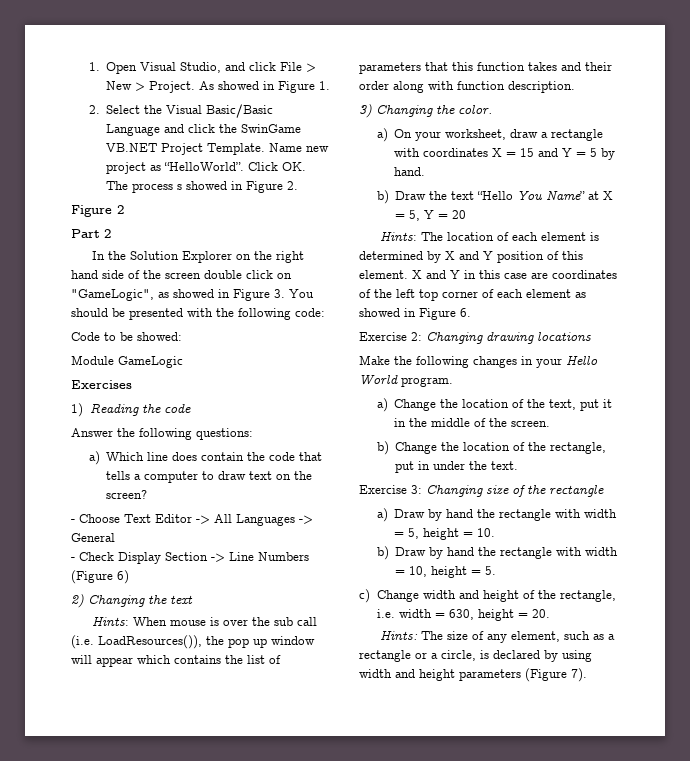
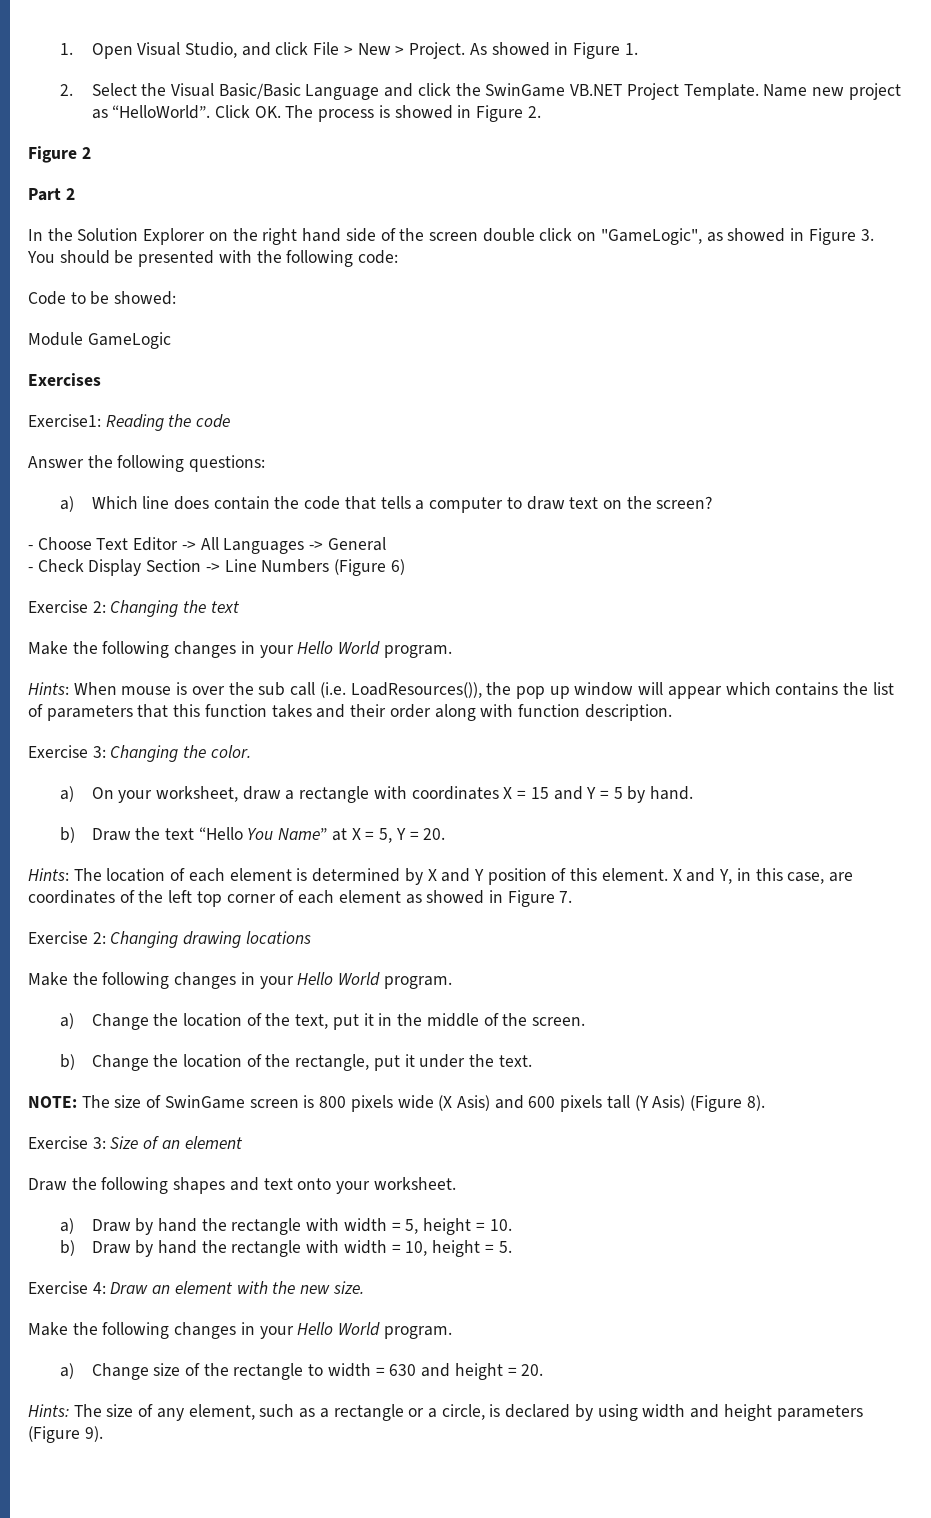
- Click OK. The process s showed in Figure 2.
+ Click OK. The process is showed in Figure 2.
- 1) Reading the code
+ Exercise1: Reading the code
- 2) Changing the text
+ Exercise 2: Changing the text
+ Make the following changes in your Hello World program.
- 3) Changing the color.
+ Exercise 3: Changing the color.
- b) Draw the text “Hello You Name” at X = 5, Y = 20
+ b) Draw the text “Hello You Name” at X = 5, Y = 20.
- X and Y in this case are coordinates of the left top corner of each element as showed in Figure 6.
+ X and Y, in this case, are coordinates of the left top corner of each element as showed in Figure 7.
- b) Change the location of the rectangle, put in under the text.
+ b) Change the location of the rectangle, put it under the text.
- Exercise 3: Changing size of the rectangle
+ NOTE: The size of SwinGame screen is 800 pixels wide (X Asis) and 600 pixels tall (Y Asis) (Figure 8).
+ Exercise 3: Size of an element
+ Draw the following shapes and text onto your worksheet.
- c) Change width and height of the rectangle, i.e. width = 630, height = 20.
+ Exercise 4: Draw an element with the new size.
+ Make the following changes in your Hello World program.
+ a) Change size of the rectangle to width = 630 and height = 20.
- Hints: The size of any element, such as a rectangle or a circle, is declared by using width and height parameters (Figure 7).
+ Hints: The size of any element, such as a rectangle or a circle, is declared by using width and height parameters (Figure 9).

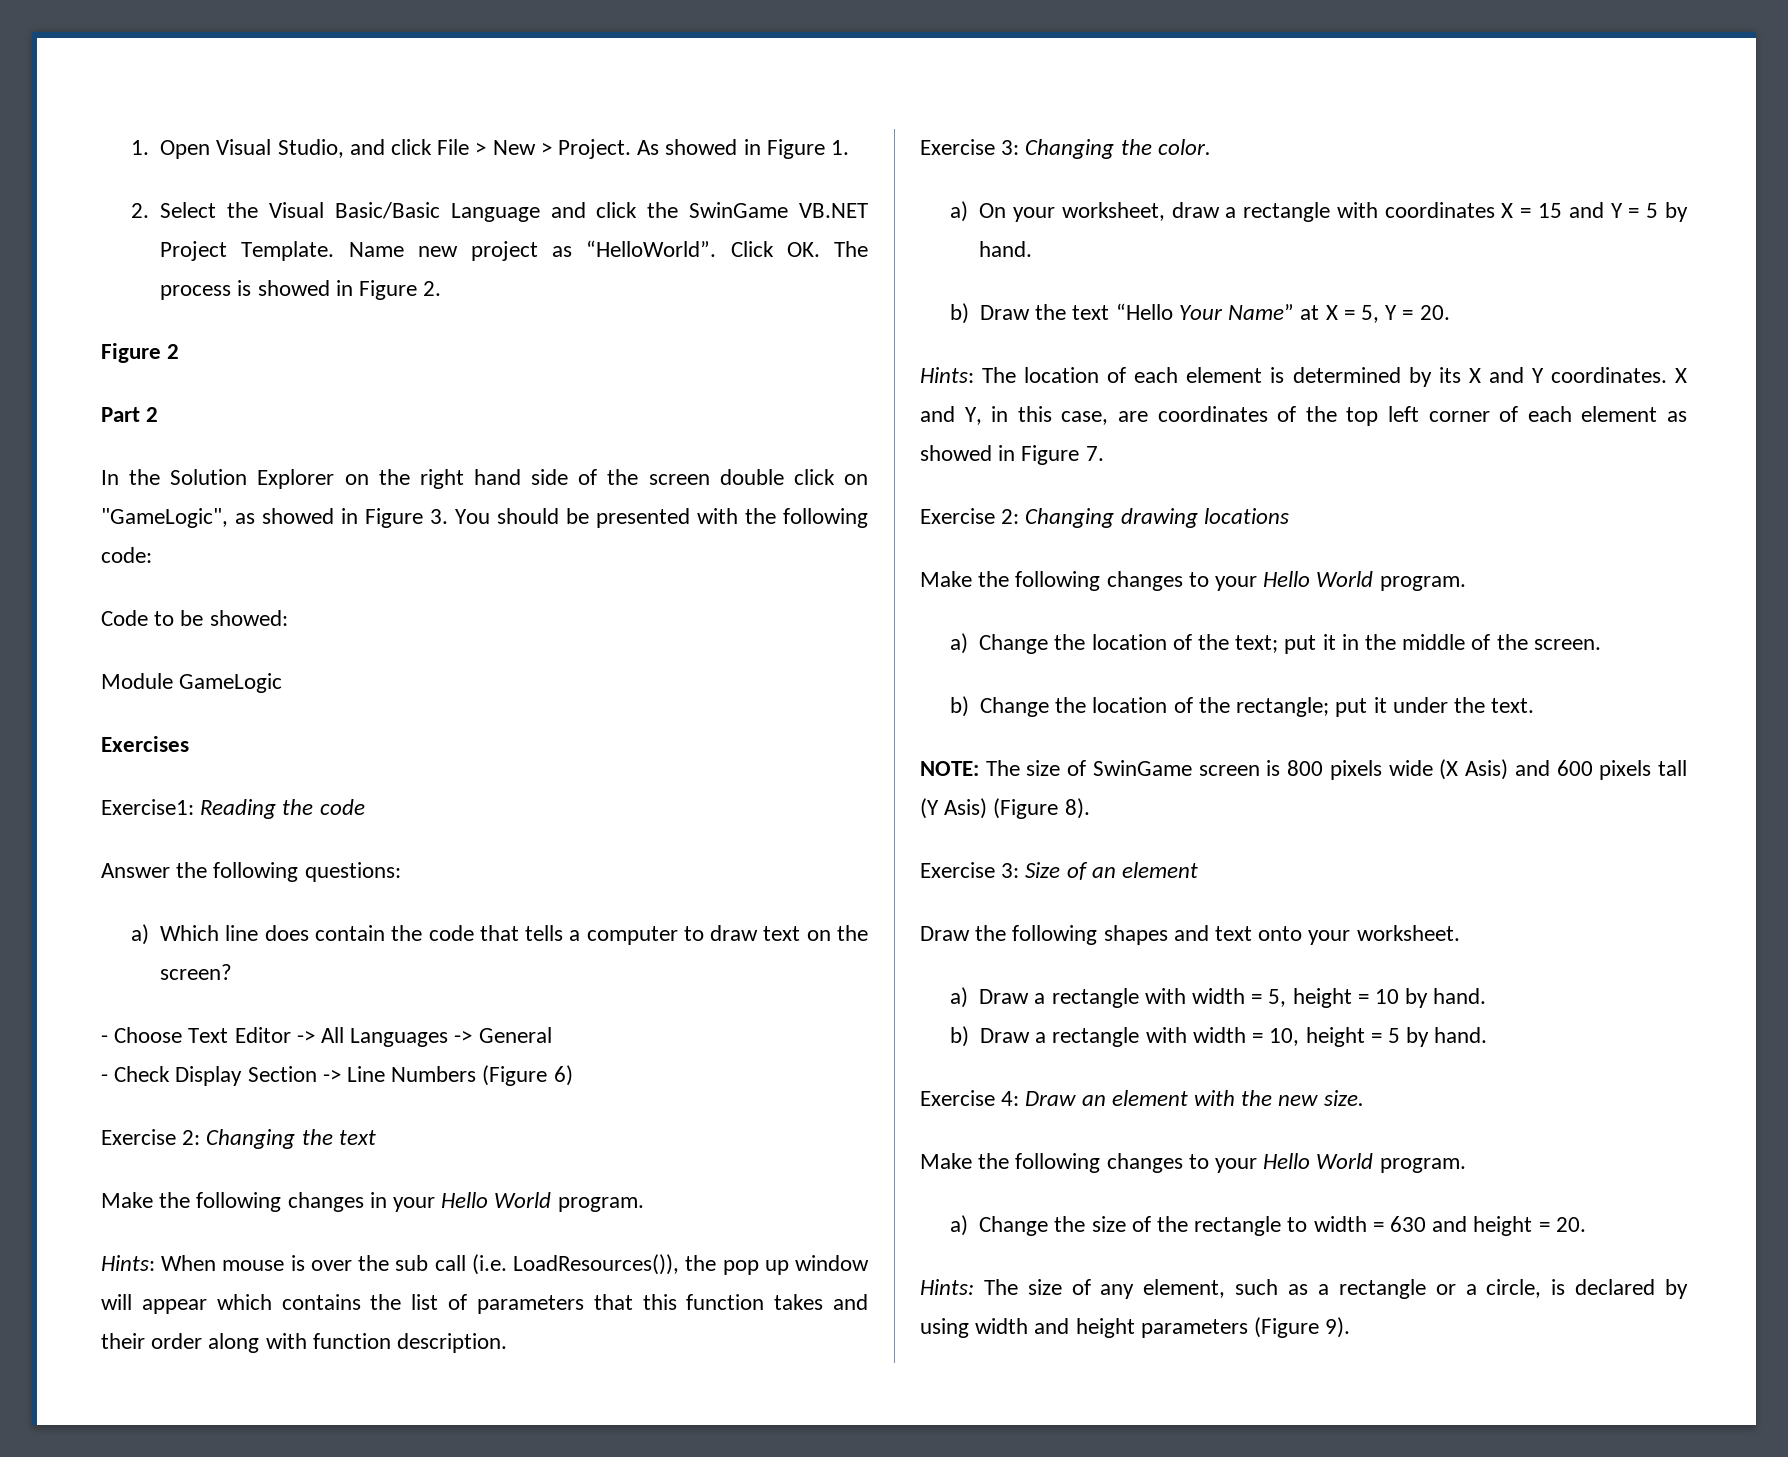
- b) Draw the text “Hello You Name” at X = 5, Y = 20.
+ b) Draw the text “Hello Your Name” at X = 5, Y = 20.
- Hints: The location of each element is determined by X and Y position of this element.
+ Hints: The location of each element is determined by its X and Y coordinates.
- X and Y, in this case, are coordinates of the left top corner of each element as showed in Figure 7.
+ X and Y, in this case, are coordinates of the top left corner of each element as showed in Figure 7.
  Exercise 2: Changing drawing locations
- Make the following changes in your Hello World program.
+ Make the following changes to your Hello World program.
- a) Change the location of the text, put it in the middle of the screen.
+ a) Change the location of the text; put it in the middle of the screen.
- b) Change the location of the rectangle, put it under the text.
+ b) Change the location of the rectangle; put it under the text.
- a) Draw by hand the rectangle with width = 5, height = 10.
- b) Draw by hand the rectangle with width = 10, height = 5.
+ a) Draw a rectangle with width = 5, height = 10 by hand.
+ b) Draw a rectangle with width = 10, height = 5 by hand.
  Exercise 4: Draw an element with the new size.
- Make the following changes in your Hello World program.
- a) Change size of the rectangle to width = 630 and height = 20.
+ Make the following changes to your Hello World program.
+ a) Change the size of the rectangle to width = 630 and height = 20.

